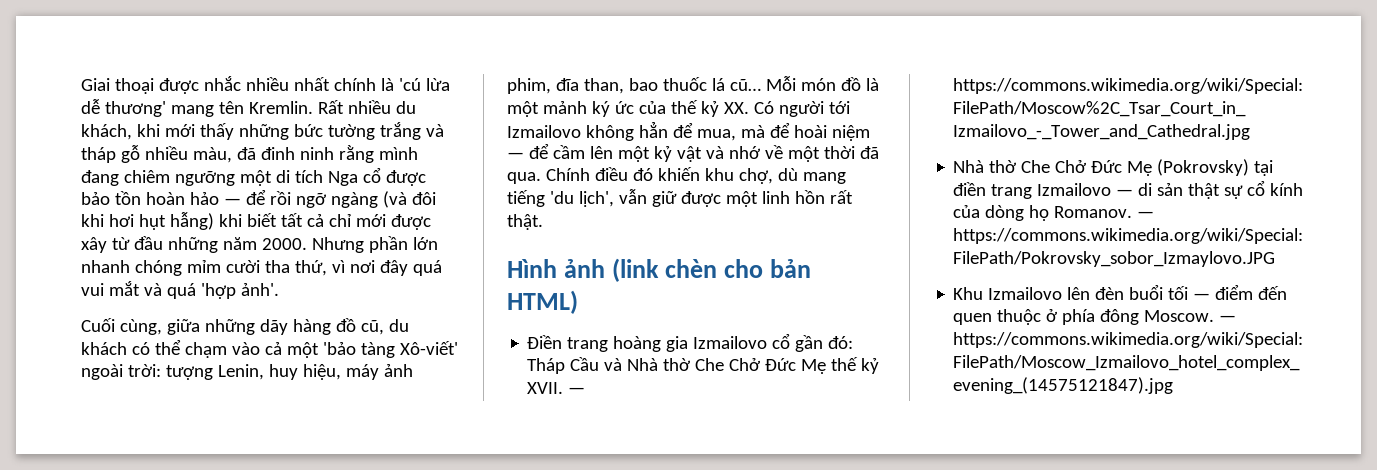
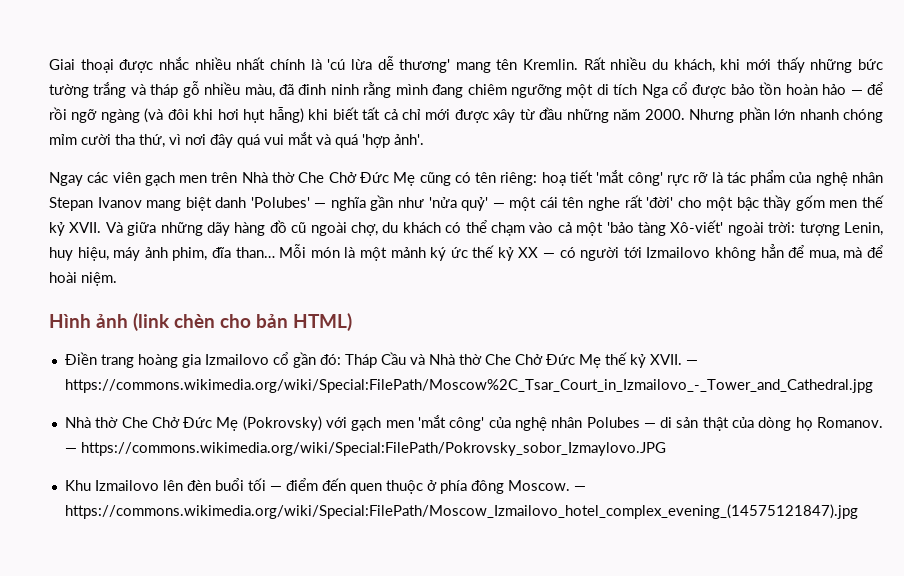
- Cuối cùng, giữa những dãy hàng đồ cũ, du khách có thể chạm vào cả một 'bảo tàng Xô-viết' ngoài trời: tượng Lenin, huy hiệu, máy ảnh phim, đĩa than, bao thuốc lá cũ…
+ Ngay các viên gạch men trên Nhà thờ Che Chở Đức Mẹ cũng có tên riêng: hoạ tiết 'mắt công' rực rỡ là tác phẩm của nghệ nhân Stepan Ivanov mang biệt danh 'Polubes' — nghĩa gần như 'nửa quỷ' — một cái tên nghe rất 'đời' cho một bậc thầy gốm men thế kỷ XVII. Và giữa những dãy hàng đồ cũ ngoài chợ, du khách có thể chạm vào cả một 'bảo tàng Xô-viết' ngoài trời: tượng Lenin, huy hiệu, máy ảnh phim, đĩa than…
- Mỗi món đồ là một mảnh ký ức của thế kỷ XX. Có người tới Izmailovo không hẳn để mua, mà để hoài niệm — để cầm lên một kỷ vật và nhớ về một thời đã qua. Chính điều đó khiến khu chợ, dù mang tiếng 'du lịch', vẫn giữ được một linh hồn rất thật.
+ Mỗi món là một mảnh ký ức thế kỷ XX — có người tới Izmailovo không hẳn để mua, mà để hoài niệm.
- Nhà thờ Che Chở Đức Mẹ (Pokrovsky) tại điền trang Izmailovo — di sản thật sự cổ kính của dòng họ Romanov.
+ Nhà thờ Che Chở Đức Mẹ (Pokrovsky) với gạch men 'mắt công' của nghệ nhân Polubes — di sản thật của dòng họ Romanov.

